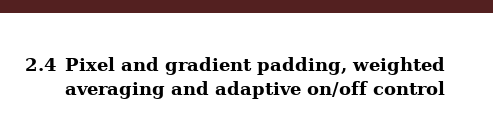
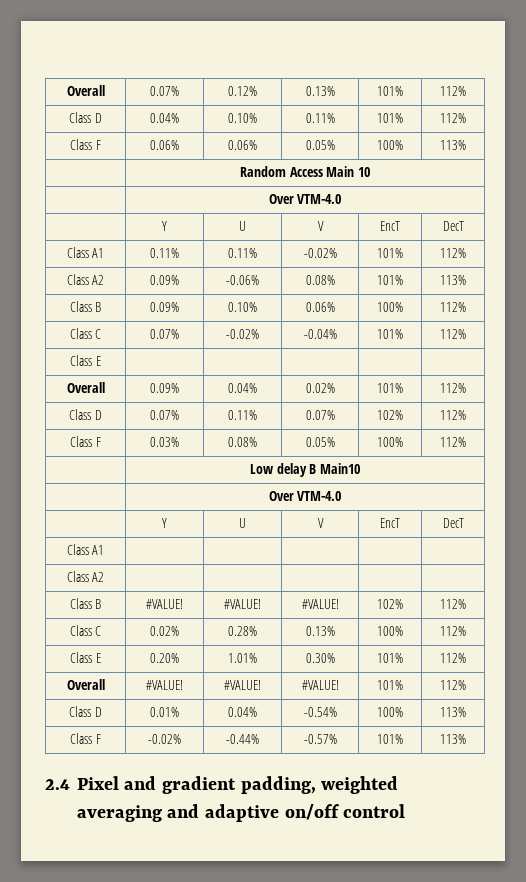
+ Overall | 0.07% | 0.12% | 0.13% | 101% | 112%
+ Class D | 0.04% | 0.10% | 0.11% | 101% | 112%
+ Class F | 0.06% | 0.06% | 0.05% | 100% | 113%
+ | Random Access Main 10
+ | Over VTM-4.0
+ | Y | U | V | EncT | DecT
+ Class A1 | 0.11% | 0.11% | -0.02% | 101% | 112%
+ Class A2 | 0.09% | -0.06% | 0.08% | 101% | 113%
+ Class B | 0.09% | 0.10% | 0.06% | 100% | 112%
+ Class C | 0.07% | -0.02% | -0.04% | 101% | 112%
+ Class E | | | | |
+ Overall | 0.09% | 0.04% | 0.02% | 101% | 112%
+ Class D | 0.07% | 0.11% | 0.07% | 102% | 112%
+ Class F | 0.03% | 0.08% | 0.05% | 100% | 112%
+ | Low delay B Main10
+ | Over VTM-4.0
+ | Y | U | V | EncT | DecT
+ Class A1 | | | | |
+ Class A2 | | | | |
+ Class B | #VALUE! | #VALUE! | #VALUE! | 102% | 112%
+ Class C | 0.02% | 0.28% | 0.13% | 100% | 112%
+ Class E | 0.20% | 1.01% | 0.30% | 101% | 112%
+ Overall | #VALUE! | #VALUE! | #VALUE! | 101% | 112%
+ Class D | 0.01% | 0.04% | -0.54% | 100% | 113%
+ Class F | -0.02% | -0.44% | -0.57% | 101% | 113%

